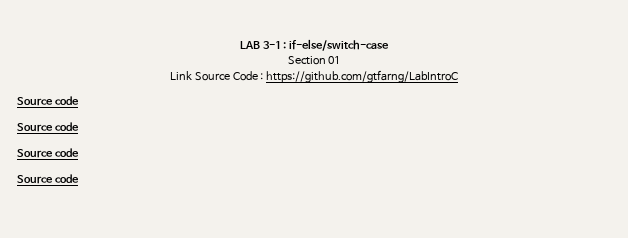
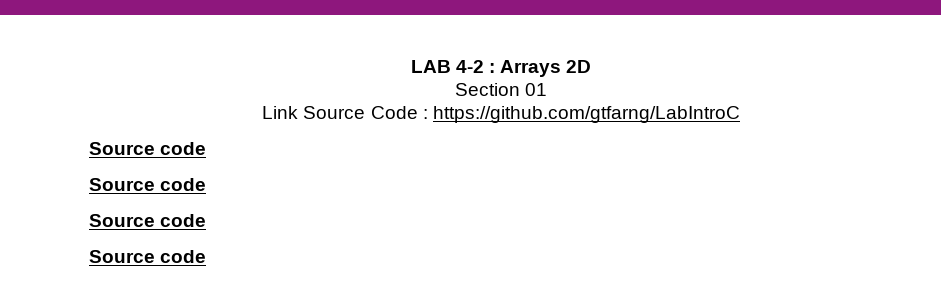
- LAB 3-1 : if-else/switch-case
+ LAB 4-2 : Arrays 2D

